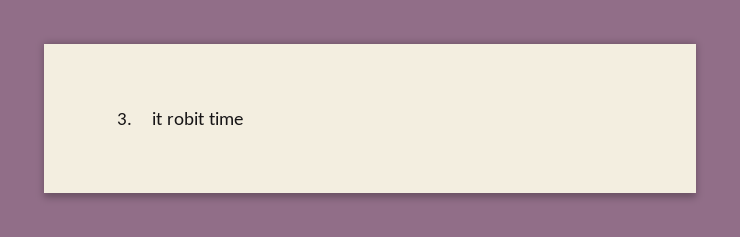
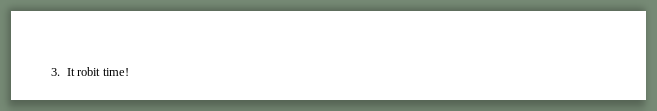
- 3. it robit time
+ 3. It robit time!

